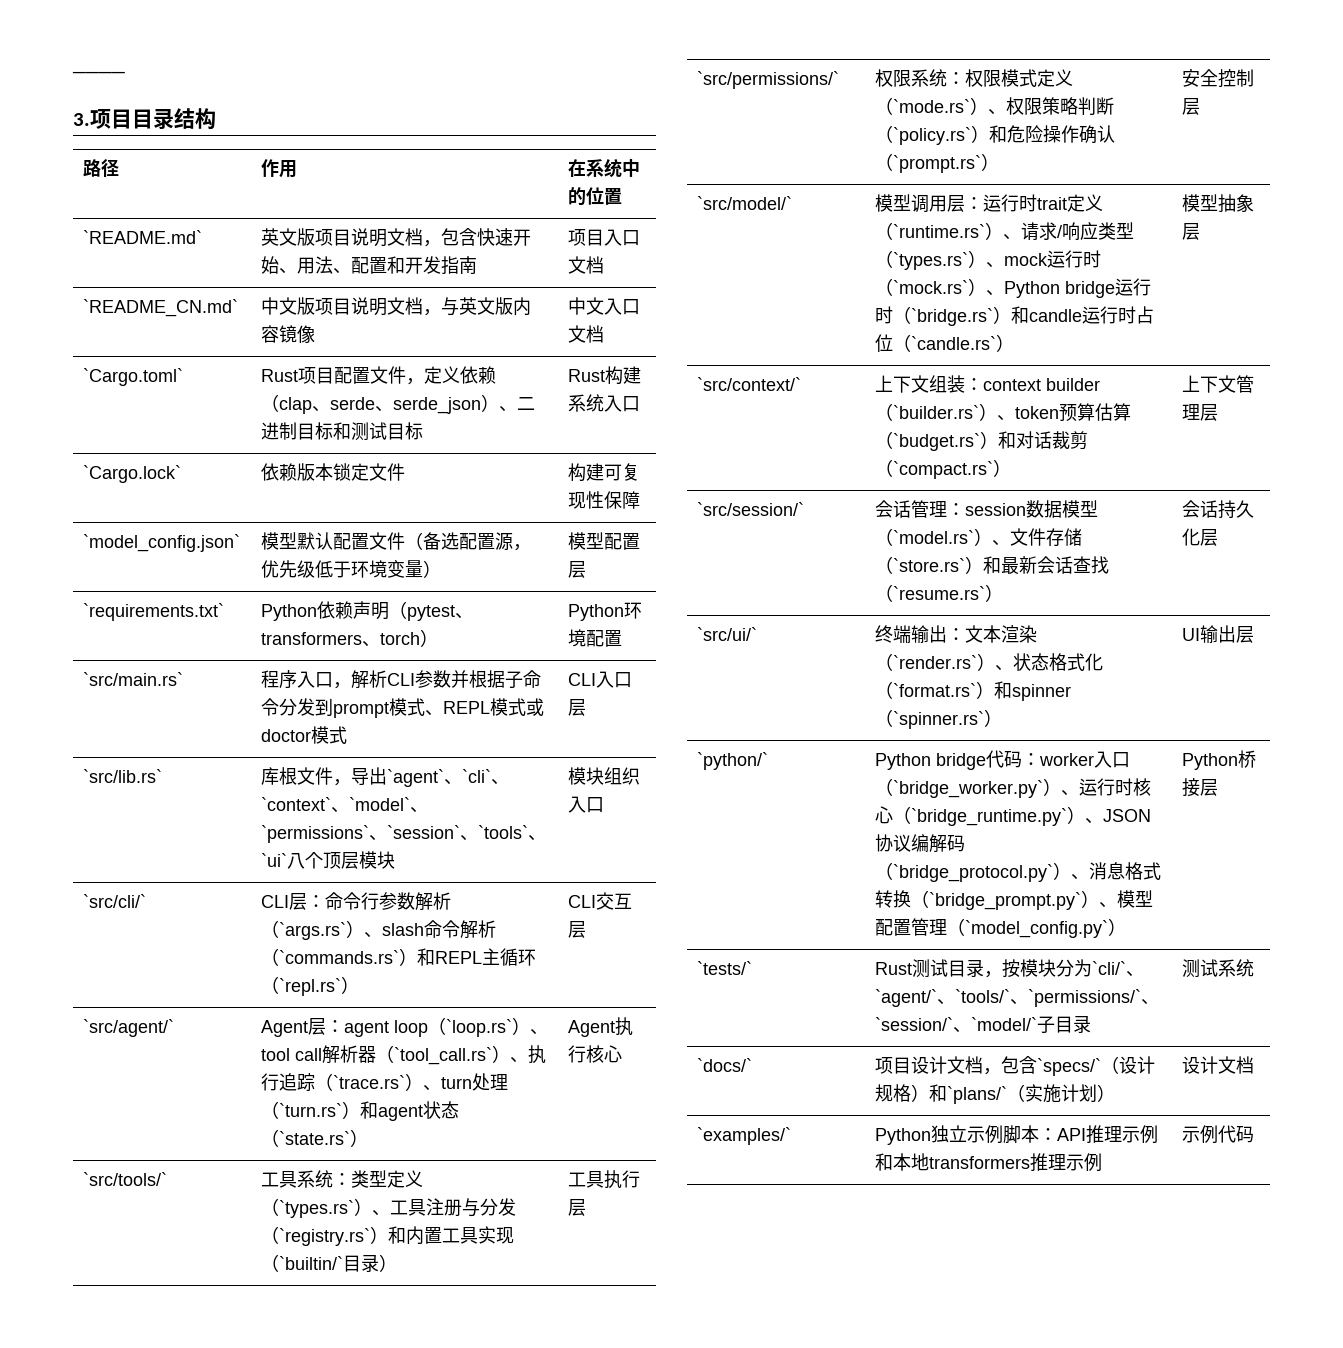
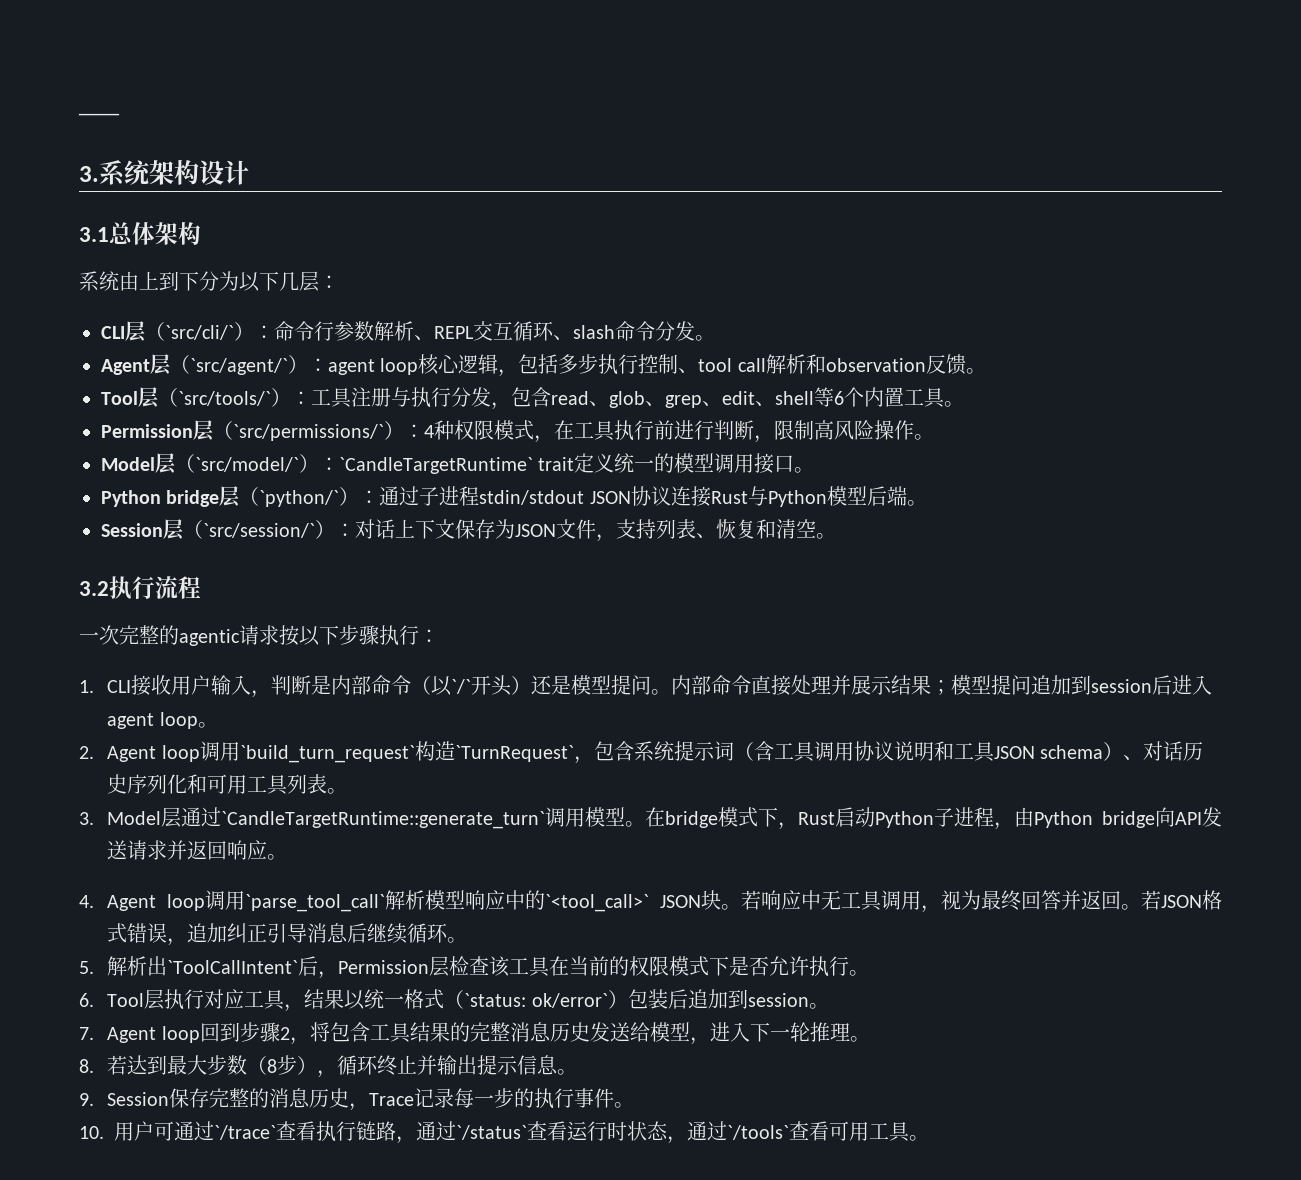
- 3.项目目录结构
- 路径 | 作用 | 在系统中的位置
- `README.md` | 英文版项目说明文档，包含快速开始、用法、配置和开发指南 | 项目入口文档
- `README_CN.md` | 中文版项目说明文档，与英文版内容镜像 | 中文入口文档
- `Cargo.toml` | Rust项目配置文件，定义依赖（clap、serde、serde_json）、二进制目标和测试目标 | Rust构建系统入口
- `Cargo.lock` | 依赖版本锁定文件 | 构建可复现性保障
- `model_config.json` | 模型默认配置文件（备选配置源，优先级低于环境变量） | 模型配置层
- `requirements.txt` | Python依赖声明（pytest、transformers、torch） | Python环境配置
- `src/main.rs` | 程序入口，解析CLI参数并根据子命令分发到prompt模式、REPL模式或doctor模式 | CLI入口层
- `src/lib.rs` | 库根文件，导出`agent`、`cli`、`context`、`model`、`permissions`、`session`、`tools`、`ui`八个顶层模块 | 模块组织入口
- `src/cli/` | CLI层：命令行参数解析（`args.rs`）、slash命令解析（`commands.rs`）和REPL主循环（`repl.rs`） | CLI交互层
- `src/agent/` | Agent层：agent loop（`loop.rs`）、tool call解析器（`tool_call.rs`）、执行追踪（`trace.rs`）、turn处理（`turn.rs`）和agent状态（`state.rs`） | Agent执行核心
- `src/tools/` | 工具系统：类型定义（`types.rs`）、工具注册与分发（`registry.rs`）和内置工具实现（`builtin/`目录） | 工具执行层
- `src/permissions/` | 权限系统：权限模式定义（`mode.rs`）、权限策略判断（`policy.rs`）和危险操作确认（`prompt.rs`） | 安全控制层
- `src/model/` | 模型调用层：运行时trait定义（`runtime.rs`）、请求/响应类型（`types.rs`）、mock运行时（`mock.rs`）、Python bridge运行时（`bridge.rs`）和candle运行时占位（`candle.rs`） | 模型抽象层
- `src/context/` | 上下文组装：context builder（`builder.rs`）、token预算估算（`budget.rs`）和对话裁剪（`compact.rs`） | 上下文管理层
- `src/session/` | 会话管理：session数据模型（`model.rs`）、文件存储（`store.rs`）和最新会话查找（`resume.rs`） | 会话持久化层
- `src/ui/` | 终端输出：文本渲染（`render.rs`）、状态格式化（`format.rs`）和spinner（`spinner.rs`） | UI输出层
- `python/` | Python bridge代码：worker入口（`bridge_worker.py`）、运行时核心（`bridge_runtime.py`）、JSON协议编解码（`bridge_protocol.py`）、消息格式转换（`bridge_prompt.py`）、模型配置管理（`model_config.py`） | Python桥接层
- `tests/` | Rust测试目录，按模块分为`cli/`、`agent/`、`tools/`、`permissions/`、`session/`、`model/`子目录 | 测试系统
- `docs/` | 项目设计文档，包含`specs/`（设计规格）和`plans/`（实施计划） | 设计文档
- `examples/` | Python独立示例脚本：API推理示例和本地transformers推理示例 | 示例代码
+ 3.系统架构设计
+ 3.1总体架构
+ 系统由上到下分为以下几层：
+ CLI层（`src/cli/`）：命令行参数解析、REPL交互循环、slash命令分发。
+ Agent层（`src/agent/`）：agent loop核心逻辑，包括多步执行控制、tool call解析和observation反馈。
+ Tool层（`src/tools/`）：工具注册与执行分发，包含read、glob、grep、edit、shell等6个内置工具。
+ Permission层（`src/permissions/`）：4种权限模式，在工具执行前进行判断，限制高风险操作。
+ Model层（`src/model/`）：`CandleTargetRuntime` trait定义统一的模型调用接口。
+ Python bridge层（`python/`）：通过子进程stdin/stdout JSON协议连接Rust与Python模型后端。
+ Session层（`src/session/`）：对话上下文保存为JSON文件，支持列表、恢复和清空。
+ 3.2执行流程
+ 一次完整的agentic请求按以下步骤执行：
+ 1. CLI接收用户输入，判断是内部命令（以`/`开头）还是模型提问。内部命令直接处理并展示结果；模型提问追加到session后进入agent loop。
+ 2. Agent loop调用`build_turn_request`构造`TurnRequest`，包含系统提示词（含工具调用协议说明和工具JSON schema）、对话历史序列化和可用工具列表。
+ 3. Model层通过`CandleTargetRuntime::generate_turn`调用模型。在bridge模式下，Rust启动Python子进程，由Python bridge向API发送请求并返回响应。
+ 4. Agent loop调用`parse_tool_call`解析模型响应中的`<tool_call>` JSON块。若响应中无工具调用，视为最终回答并返回。若JSON格式错误，追加纠正引导消息后继续循环。
+ 5.解析出`ToolCallIntent`后，Permission层检查该工具在当前的权限模式下是否允许执行。
+ 6. Tool层执行对应工具，结果以统一格式（`status: ok/error`）包装后追加到session。
+ 7. Agent loop回到步骤2，将包含工具结果的完整消息历史发送给模型，进入下一轮推理。
+ 8.若达到最大步数（8步），循环终止并输出提示信息。
+ 9. Session保存完整的消息历史，Trace记录每一步的执行事件。
+ 10.用户可通过`/trace`查看执行链路，通过`/status`查看运行时状态，通过`/tools`查看可用工具。

